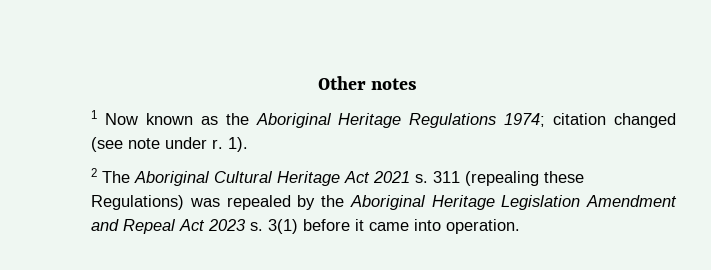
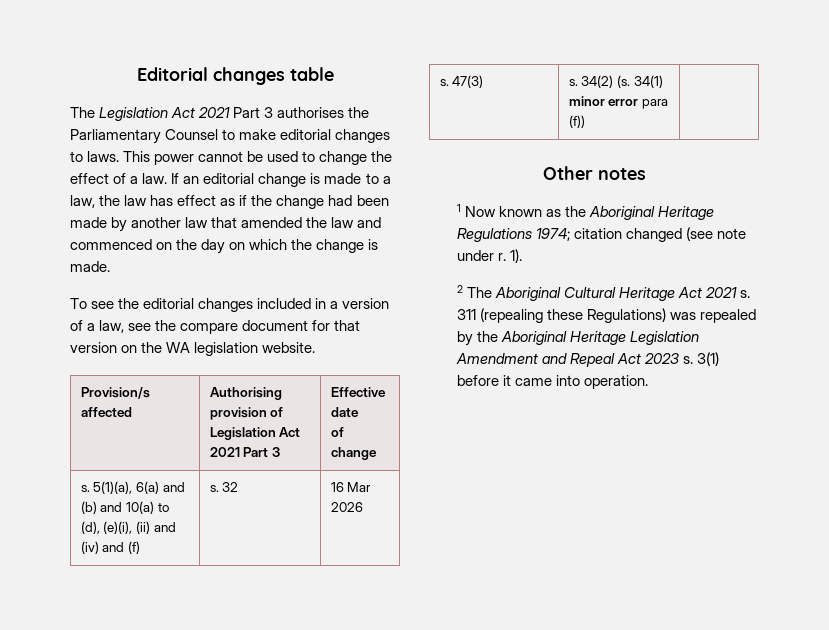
+ Editorial changes table
+ The Legislation Act 2021 Part 3 authorises the Parliamentary Counsel to make editorial changes to laws. This power cannot be used to change the effect of a law. If an editorial change is made to a law, the law has effect as if the change had been made by another law that amended the law and commenced on the day on which the change is made.
+ To see the editorial changes included in a version of a law, see the compare document for that version on the WA legislation website.
+ Provision/s affected | Authorising provision of Legislation Act 2021 Part 3 | Effective date
+ of change
+ s. 5(1)(a), 6(a) and (b) and 10(a) to (d), (e)(i), (ii) and (iv) and (f) | s. 32 | 16 Mar 2026
+ s. 47(3) | s. 34(2) (s. 34(1) minor error para (f)) |

